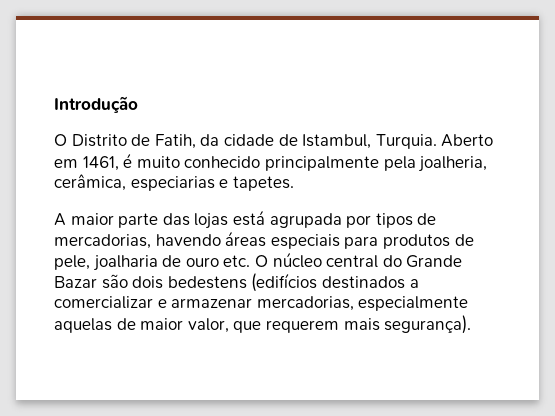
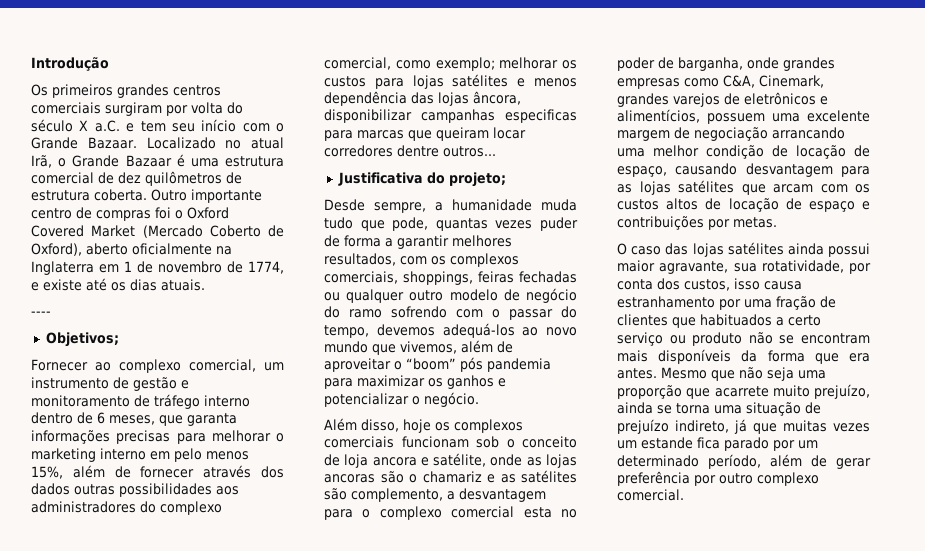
- O Distrito de Fatih, da cidade de Istambul, Turquia. Aberto em 1461, é muito conhecido principalmente pela joalheria, cerâmica, especiarias e tapetes.
- A maior parte das lojas está agrupada por tipos de mercadorias, havendo áreas especiais para produtos de pele, joalharia de ouro etc. O núcleo central do Grande Bazar são dois bedestens (edifícios destinados a comercializar e armazenar mercadorias, especialmente aquelas de maior valor, que requerem mais segurança).
+ Os primeiros grandes centros comerciais surgiram por volta do século X a.C. e tem seu início com o Grande Bazaar. Localizado no atual Irã, o Grande Bazaar é uma estrutura comercial de dez quilômetros de estrutura coberta. Outro importante centro de compras foi o Oxford Covered Market (Mercado Coberto de Oxford), aberto oficialmente na Inglaterra em 1 de novembro de 1774, e existe até os dias atuais.
+ ----
+ Objetivos;
+ Fornecer ao complexo comercial, um instrumento de gestão e monitoramento de tráfego interno dentro de 6 meses, que garanta informações precisas para melhorar o marketing interno em pelo menos 15%, além de fornecer através dos dados outras possibilidades aos administradores do complexo comercial, como exemplo; melhorar os custos para lojas satélites e menos dependência das lojas âncora, disponibilizar campanhas especificas para marcas que queiram locar corredores dentre outros...
+ Justificativa do projeto;
+ Desde sempre, a humanidade muda tudo que pode, quantas vezes puder de forma a garantir melhores resultados, com os complexos comerciais, shoppings, feiras fechadas ou qualquer outro modelo de negócio do ramo sofrendo com o passar do tempo, devemos adequá-los ao novo mundo que vivemos, além de aproveitar o “boom” pós pandemia para maximizar os ganhos e potencializar o negócio.
+ Além disso, hoje os complexos comerciais funcionam sob o conceito de loja ancora e satélite, onde as lojas ancoras são o chamariz e as satélites são complemento, a desvantagem para o complexo comercial esta no poder de barganha, onde grandes empresas como C&A, Cinemark, grandes varejos de eletrônicos e alimentícios, possuem uma excelente margem de negociação arrancando uma melhor condição de locação de espaço, causando desvantagem para as lojas satélites que arcam com os custos altos de locação de espaço e contribuições por metas.
+ O caso das lojas satélites ainda possui maior agravante, sua rotatividade, por conta dos custos, isso causa estranhamento por uma fração de clientes que habituados a certo serviço ou produto não se encontram mais disponíveis da forma que era antes. Mesmo que não seja uma proporção que acarrete muito prejuízo, ainda se torna uma situação de prejuízo indireto, já que muitas vezes um estande fica parado por um determinado período, além de gerar preferência por outro complexo comercial.

